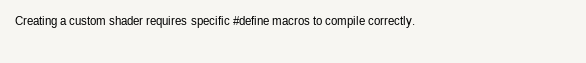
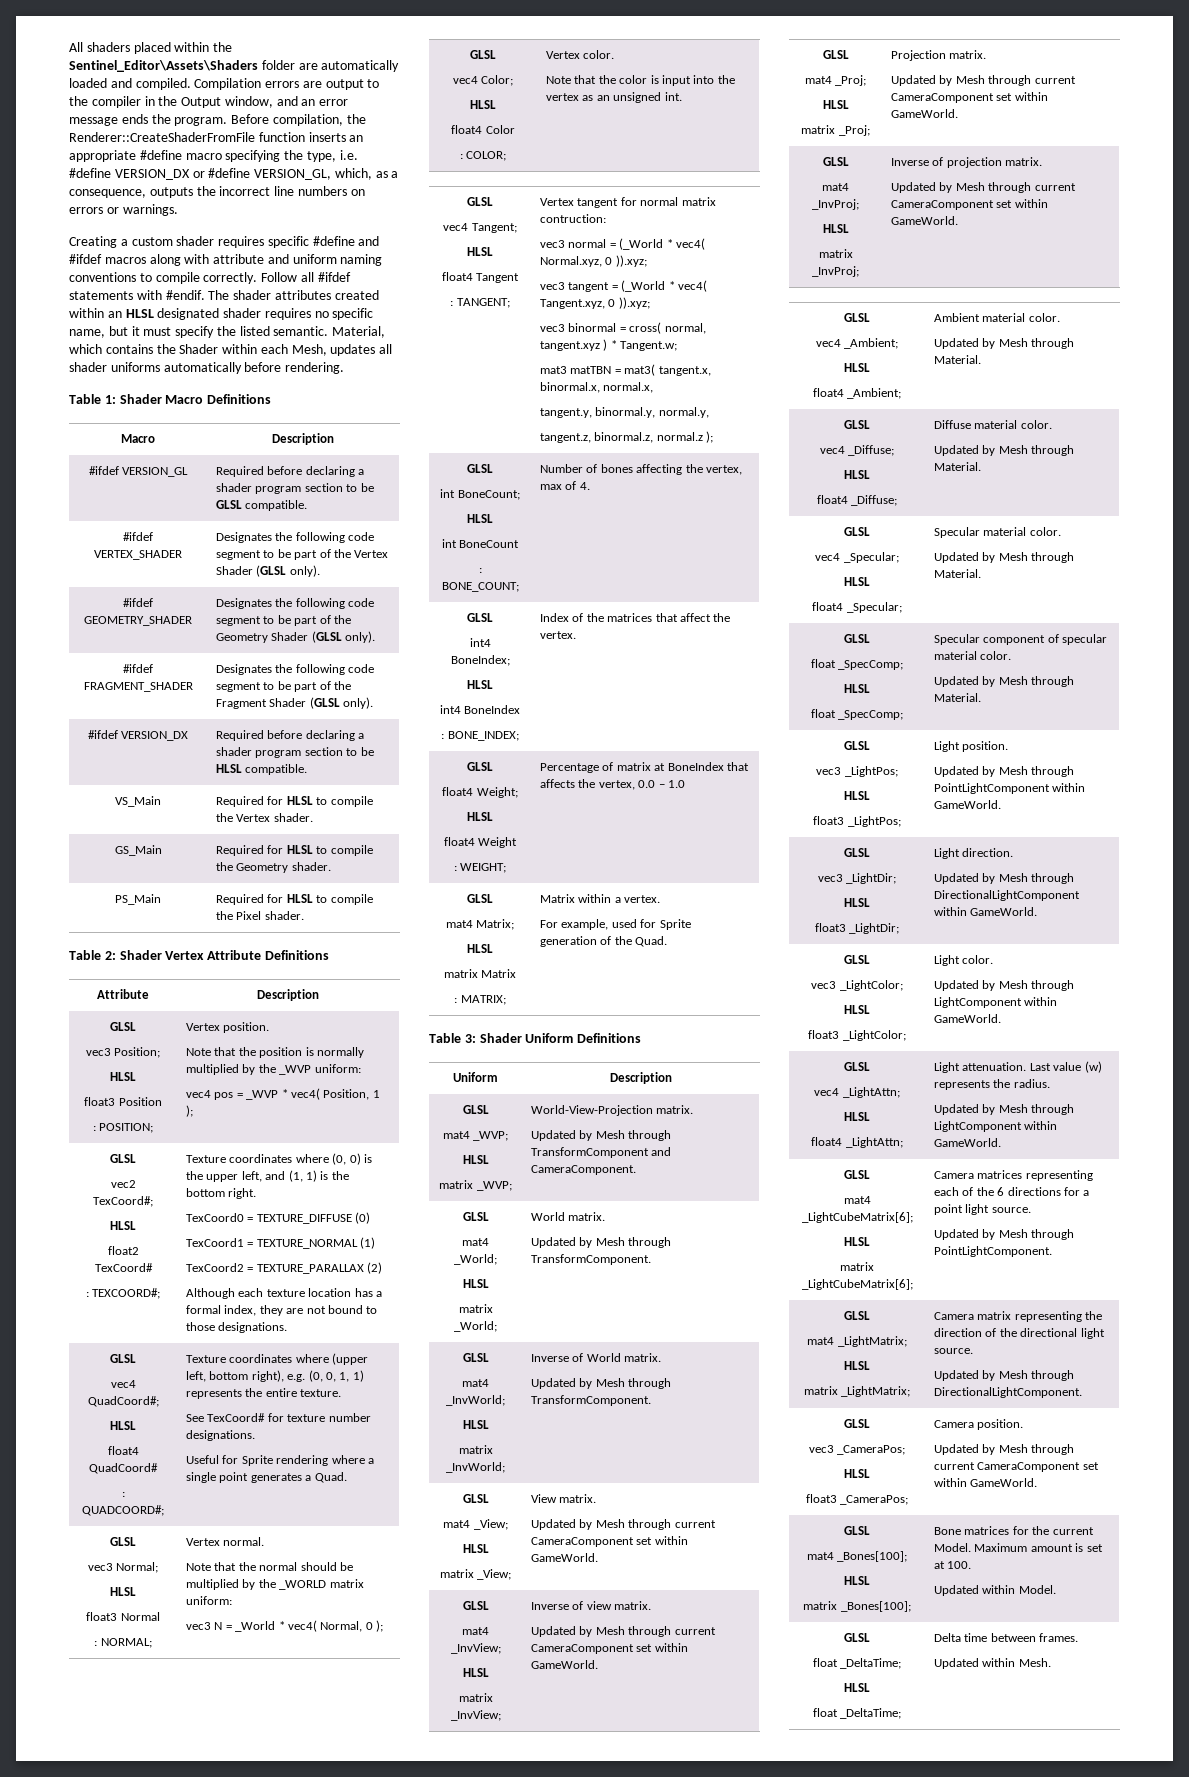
+ All shaders placed within the Sentinel_Editor\Assets\Shaders folder are automatically loaded and compiled. Compilation errors are output to the compiler in the Output window, and an error message ends the program. Before compilation, the Renderer::CreateShaderFromFile function inserts an appropriate #define macro specifying the type, i.e. #define VERSION_DX or #define VERSION_GL, which, as a consequence, outputs the incorrect line numbers on errors or warnings.
- Creating a custom shader requires specific #define macros to compile correctly.
+ Creating a custom shader requires specific #define and #ifdef macros along with attribute and uniform naming conventions to compile correctly. Follow all #ifdef statements with #endif. The shader attributes created within an HLSL designated shader requires no specific name, but it must specify the listed semantic. Material, which contains the Shader within each Mesh, updates all shader uniforms automatically before rendering.
+ Table 1: Shader Macro Definitions
+ Macro | Description
+ #ifdef VERSION_GL | Required before declaring a shader program section to be GLSL compatible.
+ #ifdef VERTEX_SHADER | Designates the following code segment to be part of the Vertex Shader (GLSL only).
+ #ifdef GEOMETRY_SHADER | Designates the following code segment to be part of the Geometry Shader (GLSL only).
+ #ifdef FRAGMENT_SHADER | Designates the following code segment to be part of the Fragment Shader (GLSL only).
+ #ifdef VERSION_DX | Required before declaring a shader program section to be HLSL compatible.
+ VS_Main | Required for HLSL to compile the Vertex shader.
+ GS_Main | Required for HLSL to compile the Geometry shader.
+ PS_Main | Required for HLSL to compile the Pixel shader.
+ Table 2: Shader Vertex Attribute Definitions
+ Attribute | Description
+ GLSL
+ vec3 Position;
+ HLSL
+ float3 Position
+ : POSITION; | Vertex position.
+ Note that the position is normally multiplied by the _WVP uniform:
+ vec4 pos = _WVP * vec4( Position, 1 );
+ GLSL
+ vec2 TexCoord#;
+ HLSL
+ float2 TexCoord#
+ : TEXCOORD#; | Texture coordinates where (0, 0) is the upper left, and (1, 1) is the bottom right.
+ TexCoord0 = TEXTURE_DIFFUSE (0)
+ TexCoord1 = TEXTURE_NORMAL (1)
+ TexCoord2 = TEXTURE_PARALLAX (2)
+ Although each texture location has a formal index, they are not bound to those designations.
+ GLSL
+ vec4 QuadCoord#;
+ HLSL
+ float4 QuadCoord#
+ : QUADCOORD#; | Texture coordinates where (upper left, bottom right), e.g. (0, 0, 1, 1) represents the entire texture.
+ See TexCoord# for texture number designations.
+ Useful for Sprite rendering where a single point generates a Quad.
+ GLSL
+ vec3 Normal;
+ HLSL
+ float3 Normal
+ : NORMAL; | Vertex normal.
+ Note that the normal should be multiplied by the _WORLD matrix uniform:
+ vec3 N = _World * vec4( Normal, 0 );
+ GLSL
+ vec4 Color;
+ HLSL
+ float4 Color
+ : COLOR; | Vertex color.
+ Note that the color is input into the vertex as an unsigned int.
+ GLSL
+ vec4 Tangent;
+ HLSL
+ float4 Tangent
+ : TANGENT; | Vertex tangent for normal matrix contruction:
+ vec3 normal = (_World * vec4( Normal.xyz, 0 )).xyz;
+ vec3 tangent = (_World * vec4( Tangent.xyz, 0 )).xyz;
+ vec3 binormal = cross( normal, tangent.xyz ) * Tangent.w;
+ mat3 matTBN = mat3( tangent.x, binormal.x, normal.x,
+ tangent.y, binormal.y, normal.y,
+ tangent.z, binormal.z, normal.z );
+ GLSL
+ int BoneCount;
+ HLSL
+ int BoneCount
+ : BONE_COUNT; | Number of bones affecting the vertex, max of 4.
+ GLSL
+ int4 BoneIndex;
+ HLSL
+ int4 BoneIndex
+ : BONE_INDEX; | Index of the matrices that affect the vertex.
+ GLSL
+ float4 Weight;
+ HLSL
+ float4 Weight
+ : WEIGHT; | Percentage of matrix at BoneIndex that affects the vertex, 0.0 – 1.0
+ GLSL
+ mat4 Matrix;
+ HLSL
+ matrix Matrix
+ : MATRIX; | Matrix within a vertex.
+ For example, used for Sprite generation of the Quad.
+ Table 3: Shader Uniform Definitions
+ Uniform | Description
+ GLSL
+ mat4 _WVP;
+ HLSL
+ matrix _WVP; | World-View-Projection matrix.
+ Updated by Mesh through TransformComponent and CameraComponent.
+ GLSL
+ mat4 _World;
+ HLSL
+ matrix _World; | World matrix.
+ Updated by Mesh through TransformComponent.
+ GLSL
+ mat4 _InvWorld;
+ HLSL
+ matrix _InvWorld; | Inverse of World matrix.
+ Updated by Mesh through TransformComponent.
+ GLSL
+ mat4 _View;
+ HLSL
+ matrix _View; | View matrix.
+ Updated by Mesh through current CameraComponent set within GameWorld.
+ GLSL
+ mat4 _InvView;
+ HLSL
+ matrix _InvView; | Inverse of view matrix.
+ Updated by Mesh through current CameraComponent set within GameWorld.
+ GLSL
+ mat4 _Proj;
+ HLSL
+ matrix _Proj; | Projection matrix.
+ Updated by Mesh through current CameraComponent set within GameWorld.
+ GLSL
+ mat4 _InvProj;
+ HLSL
+ matrix _InvProj; | Inverse of projection matrix.
+ Updated by Mesh through current CameraComponent set within GameWorld.
+ GLSL
+ vec4 _Ambient;
+ HLSL
+ float4 _Ambient; | Ambient material color.
+ Updated by Mesh through Material.
+ GLSL
+ vec4 _Diffuse;
+ HLSL
+ float4 _Diffuse; | Diffuse material color.
+ Updated by Mesh through Material.
+ GLSL
+ vec4 _Specular;
+ HLSL
+ float4 _Specular; | Specular material color.
+ Updated by Mesh through Material.
+ GLSL
+ float _SpecComp;
+ HLSL
+ float _SpecComp; | Specular component of specular material color.
+ Updated by Mesh through Material.
+ GLSL
+ vec3 _LightPos;
+ HLSL
+ float3 _LightPos; | Light position.
+ Updated by Mesh through PointLightComponent within GameWorld.
+ GLSL
+ vec3 _LightDir;
+ HLSL
+ float3 _LightDir; | Light direction.
+ Updated by Mesh through DirectionalLightComponent within GameWorld.
+ GLSL
+ vec3 _LightColor;
+ HLSL
+ float3 _LightColor; | Light color.
+ Updated by Mesh through LightComponent within GameWorld.
+ GLSL
+ vec4 _LightAttn;
+ HLSL
+ float4 _LightAttn; | Light attenuation. Last value (w) represents the radius.
+ Updated by Mesh through LightComponent within GameWorld.
+ GLSL
+ mat4 _LightCubeMatrix[6];
+ HLSL
+ matrix _LightCubeMatrix[6]; | Camera matrices representing each of the 6 directions for a point light source.
+ Updated by Mesh through PointLightComponent.
+ GLSL
+ mat4 _LightMatrix;
+ HLSL
+ matrix _LightMatrix; | Camera matrix representing the direction of the directional light source.
+ Updated by Mesh through DirectionalLightComponent.
+ GLSL
+ vec3 _CameraPos;
+ HLSL
+ float3 _CameraPos; | Camera position.
+ Updated by Mesh through current CameraComponent set within GameWorld.
+ GLSL
+ mat4 _Bones[100];
+ HLSL
+ matrix _Bones[100]; | Bone matrices for the current Model. Maximum amount is set at 100.
+ Updated within Model.
+ GLSL
+ float _DeltaTime;
+ HLSL
+ float _DeltaTime; | Delta time between frames.
+ Updated within Mesh.

